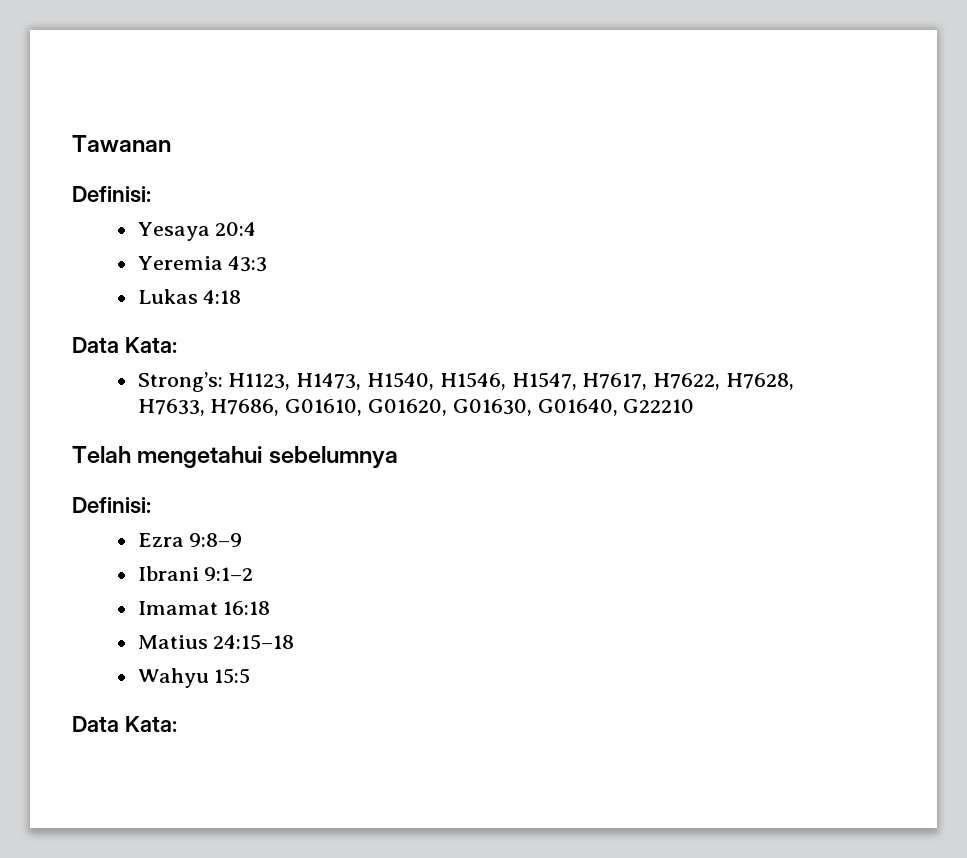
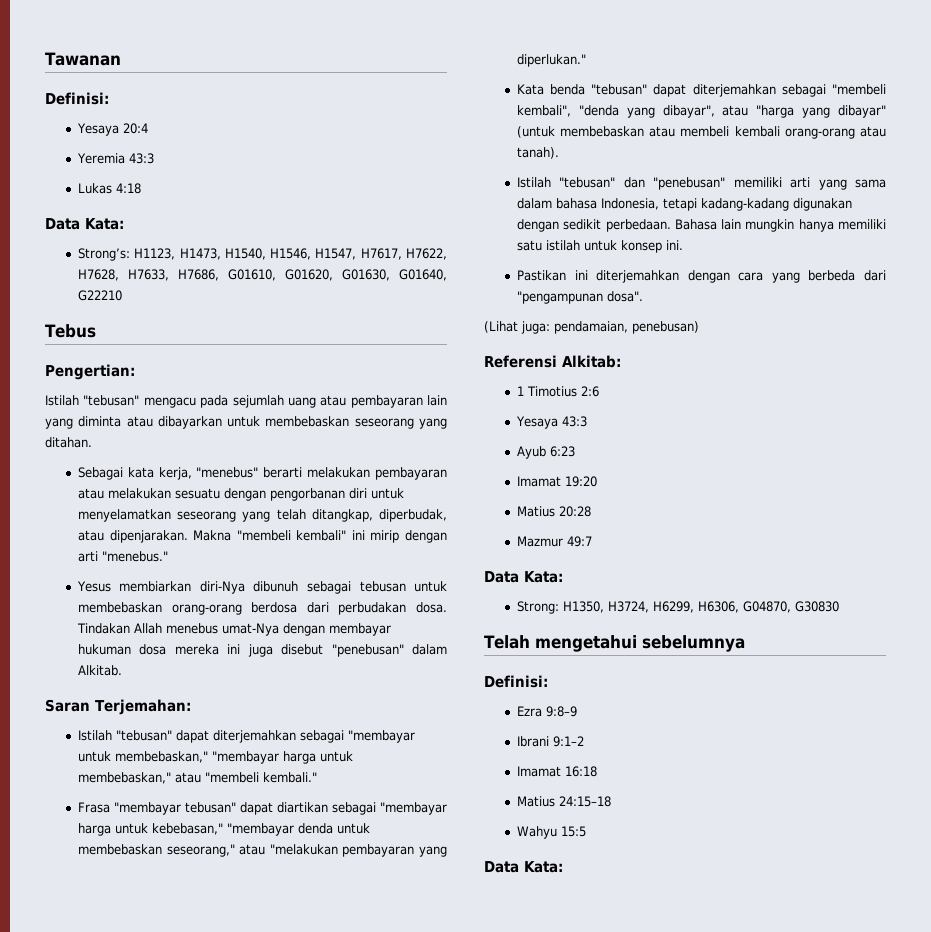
+ Tebus
+ Pengertian:
+ Istilah "tebusan" mengacu pada sejumlah uang atau pembayaran lain yang diminta atau dibayarkan untuk membebaskan seseorang yang ditahan.
+ Sebagai kata kerja, "menebus" berarti melakukan pembayaran atau melakukan sesuatu dengan pengorbanan diri untuk menyelamatkan seseorang yang telah ditangkap, diperbudak, atau dipenjarakan. Makna "membeli kembali" ini mirip dengan arti "menebus."
+ Yesus membiarkan diri-Nya dibunuh sebagai tebusan untuk membebaskan orang-orang berdosa dari perbudakan dosa. Tindakan Allah menebus umat-Nya dengan membayar hukuman dosa mereka ini juga disebut "penebusan" dalam Alkitab.
+ Saran Terjemahan:
+ Istilah "tebusan" dapat diterjemahkan sebagai "membayar untuk membebaskan," "membayar harga untuk membebaskan," atau "membeli kembali."
+ Frasa "membayar tebusan" dapat diartikan sebagai "membayar harga untuk kebebasan," "membayar denda untuk membebaskan seseorang," atau "melakukan pembayaran yang diperlukan."
+ Kata benda "tebusan" dapat diterjemahkan sebagai "membeli kembali", "denda yang dibayar", atau "harga yang dibayar" (untuk membebaskan atau membeli kembali orang-orang atau tanah).
+ Istilah "tebusan" dan "penebusan" memiliki arti yang sama dalam bahasa Indonesia, tetapi kadang-kadang digunakan dengan sedikit perbedaan. Bahasa lain mungkin hanya memiliki satu istilah untuk konsep ini.
+ Pastikan ini diterjemahkan dengan cara yang berbeda dari "pengampunan dosa".
+ (Lihat juga: pendamaian, penebusan)
+ Referensi Alkitab:
+ 1 Timotius 2:6
+ Yesaya 43:3
+ Ayub 6:23
+ Imamat 19:20
+ Matius 20:28
+ Mazmur 49:7
+ Data Kata:
+ Strong: H1350, H3724, H6299, H6306, G04870, G30830

